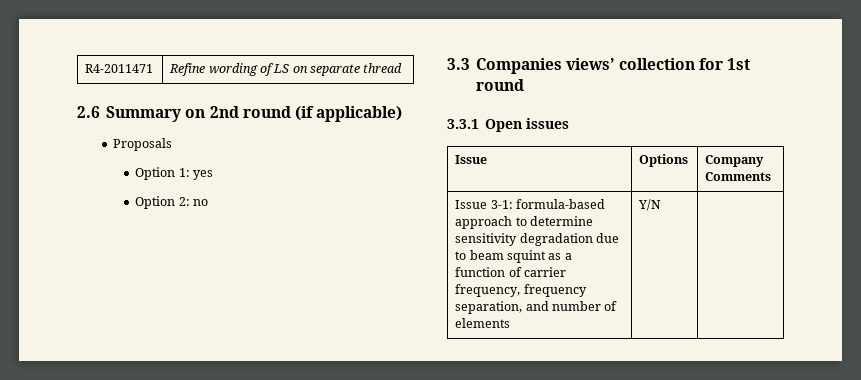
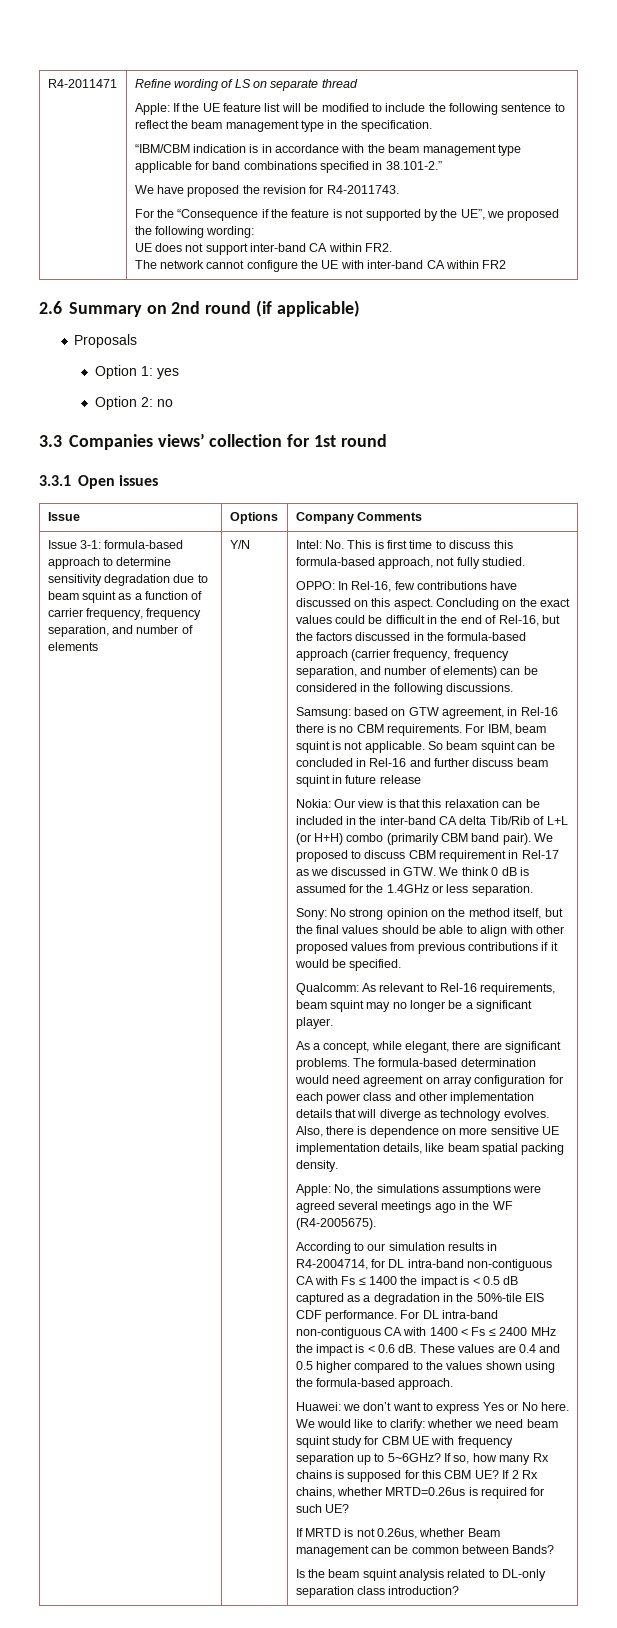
+ Apple: If the UE feature list will be modified to include the following sentence to reflect the beam management type in the specification.
+ “IBM/CBM indication is in accordance with the beam management type applicable for band combinations specified in 38.101-2.”
+ We have proposed the revision for R4-2011743.
+ For the “Consequence if the feature is not supported by the UE”, we proposed the following wording:
+ UE does not support inter-band CA within FR2.
+ The network cannot configure the UE with inter-band CA within FR2
+ Intel: No. This is first time to discuss this formula-based approach, not fully studied.
+ OPPO: In Rel-16, few contributions have discussed on this aspect. Concluding on the exact values could be difficult in the end of Rel-16, but the factors discussed in the formula-based approach (carrier frequency, frequency separation, and number of elements) can be considered in the following discussions.
+ Samsung: based on GTW agreement, in Rel-16 there is no CBM requirements. For IBM, beam squint is not applicable. So beam squint can be concluded in Rel-16 and further discuss beam squint in future release
+ Nokia: Our view is that this relaxation can be included in the inter-band CA delta Tib/Rib of L+L (or H+H) combo (primarily CBM band pair). We proposed to discuss CBM requirement in Rel-17 as we discussed in GTW. We think 0 dB is assumed for the 1.4GHz or less separation.
+ Sony: No strong opinion on the method itself, but the final values should be able to align with other proposed values from previous contributions if it would be specified.
+ Qualcomm: As relevant to Rel-16 requirements, beam squint may no longer be a significant player.
+ As a concept, while elegant, there are significant problems. The formula-based determination would need agreement on array configuration for each power class and other implementation details that will diverge as technology evolves. Also, there is dependence on more sensitive UE implementation details, like beam spatial packing density.
+ Apple: No, the simulations assumptions were agreed several meetings ago in the WF (R4-2005675).
+ According to our simulation results in R4-2004714, for DL intra-band non-contiguous CA with Fs ≤ 1400 the impact is < 0.5 dB captured as a degradation in the 50%-tile EIS CDF performance. For DL intra-band non-contiguous CA with 1400 < Fs ≤ 2400 MHz the impact is < 0.6 dB. These values are 0.4 and 0.5 higher compared to the values shown using the formula-based approach.
+ Huawei: we don’t want to express Yes or No here. We would like to clarify: whether we need beam squint study for CBM UE with frequency separation up to 5~6GHz? If so, how many Rx chains is supposed for this CBM UE? If 2 Rx chains, whether MRTD=0.26us is required for such UE?
+ If MRTD is not 0.26us, whether Beam management can be common between Bands?
+ Is the beam squint analysis related to DL-only separation class introduction?

